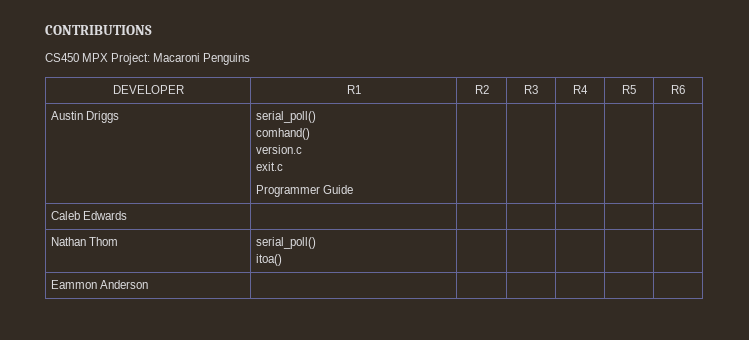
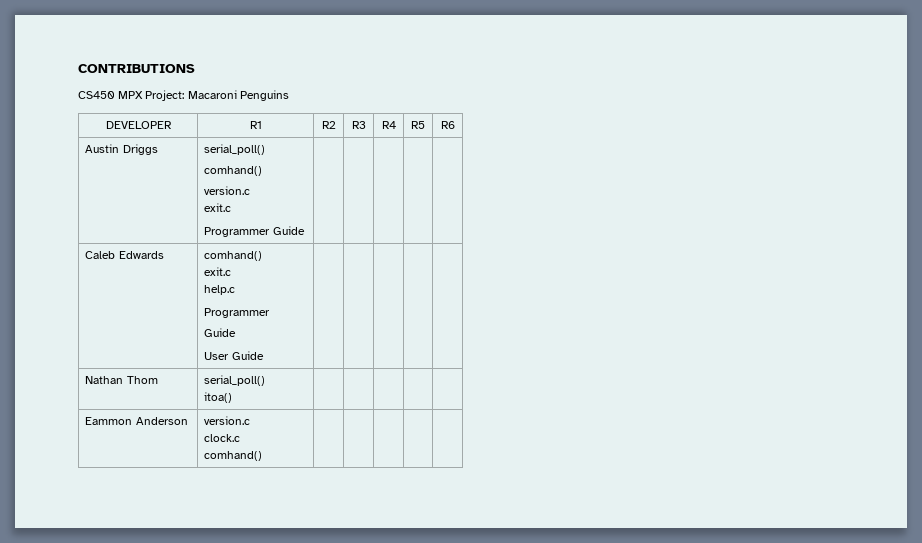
- Caleb Edwards | | | | | |
+ Caleb Edwards | comhand()
+ exit.c
+ help.c
+ Programmer
+ Guide
+ User Guide | | | | |
- Eammon Anderson | | | | | |
+ Eammon Anderson | version.c
+ clock.c
+ comhand() | | | | |

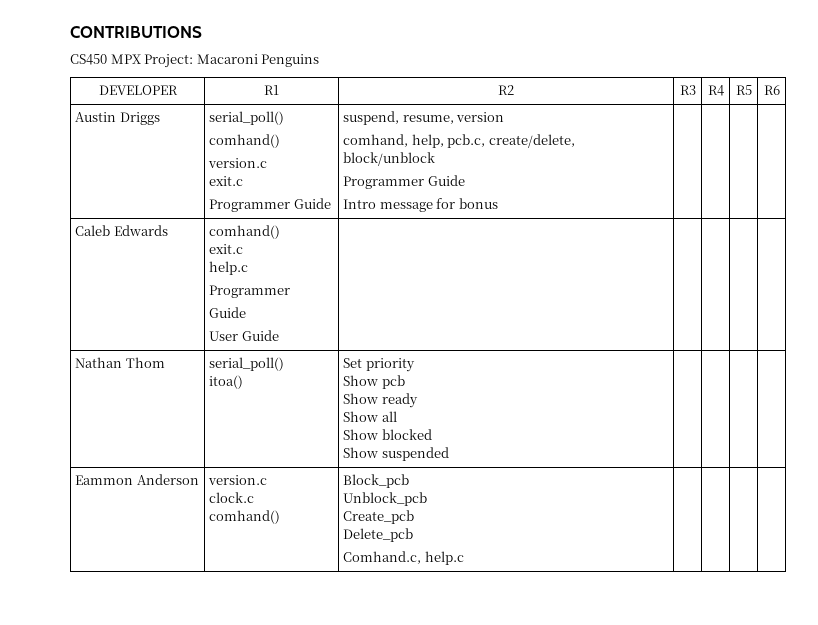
  Austin Driggs | serial_poll()
  comhand()
  version.c
  exit.c
- Programmer Guide | | | | |
+ Programmer Guide | suspend, resume, version
+ comhand, help, pcb.c, create/delete, block/unblock
+ Programmer Guide
+ Intro message for bonus | | | |
  Nathan Thom | serial_poll()
- itoa() | | | | |
+ itoa() | Set priority
+ Show pcb
+ Show ready
+ Show all
+ Show blocked
+ Show suspended | | | |
  Eammon Anderson | version.c
  clock.c
- comhand() | | | | |
+ comhand() | Block_pcb
+ Unblock_pcb
+ Create_pcb
+ Delete_pcb
+ Comhand.c, help.c | | | |

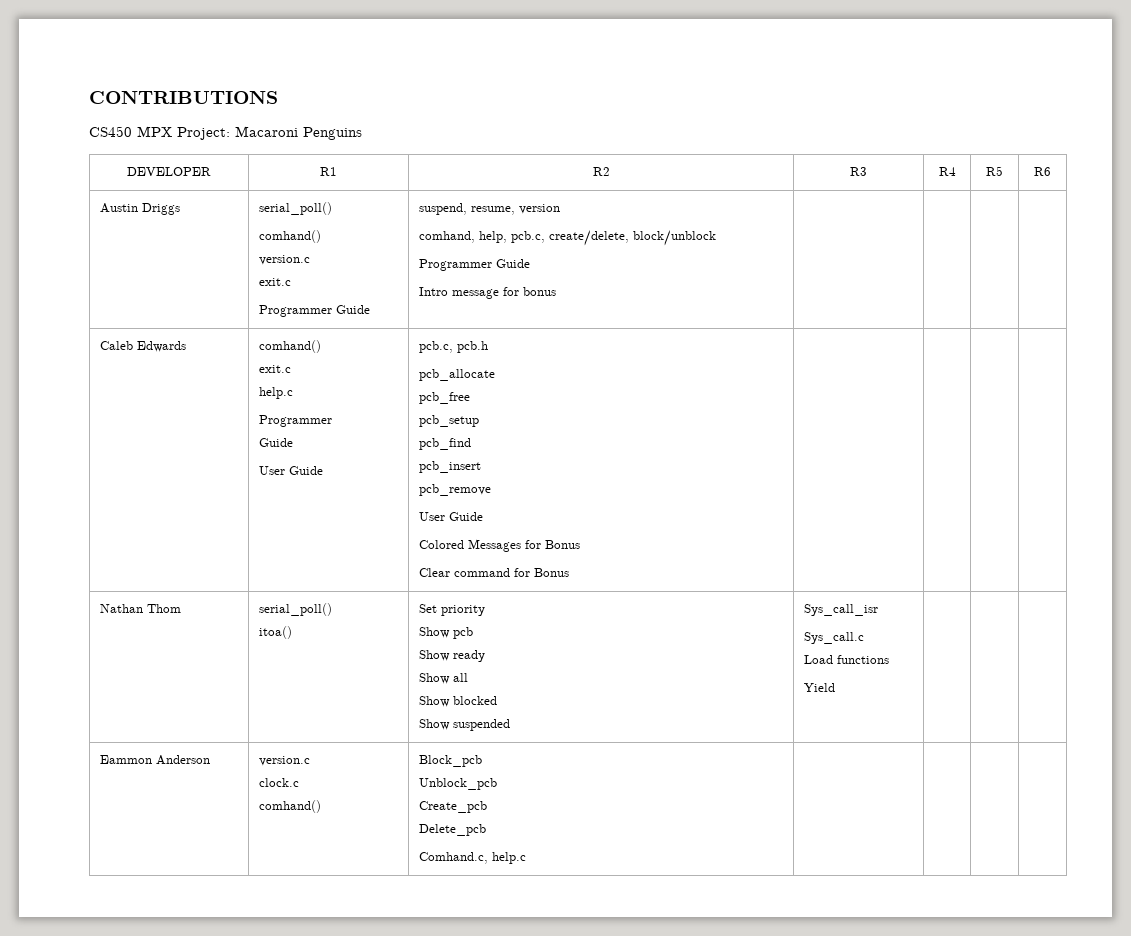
  Caleb Edwards | comhand()
  exit.c
  help.c
  Programmer
  Guide
- User Guide | | | | |
+ User Guide | pcb.c, pcb.h
+ pcb_allocate
+ pcb_free
+ pcb_setup
+ pcb_find
+ pcb_insert
+ pcb_remove
+ User Guide
+ Colored Messages for Bonus
+ Clear command for Bonus | | | |
  Nathan Thom | serial_poll()
  itoa() | Set priority
  Show pcb
  Show ready
  Show all
  Show blocked
- Show suspended | | | |
+ Show suspended | Sys_call_isr
+ Sys_call.c
+ Load functions
+ Yield | | |

